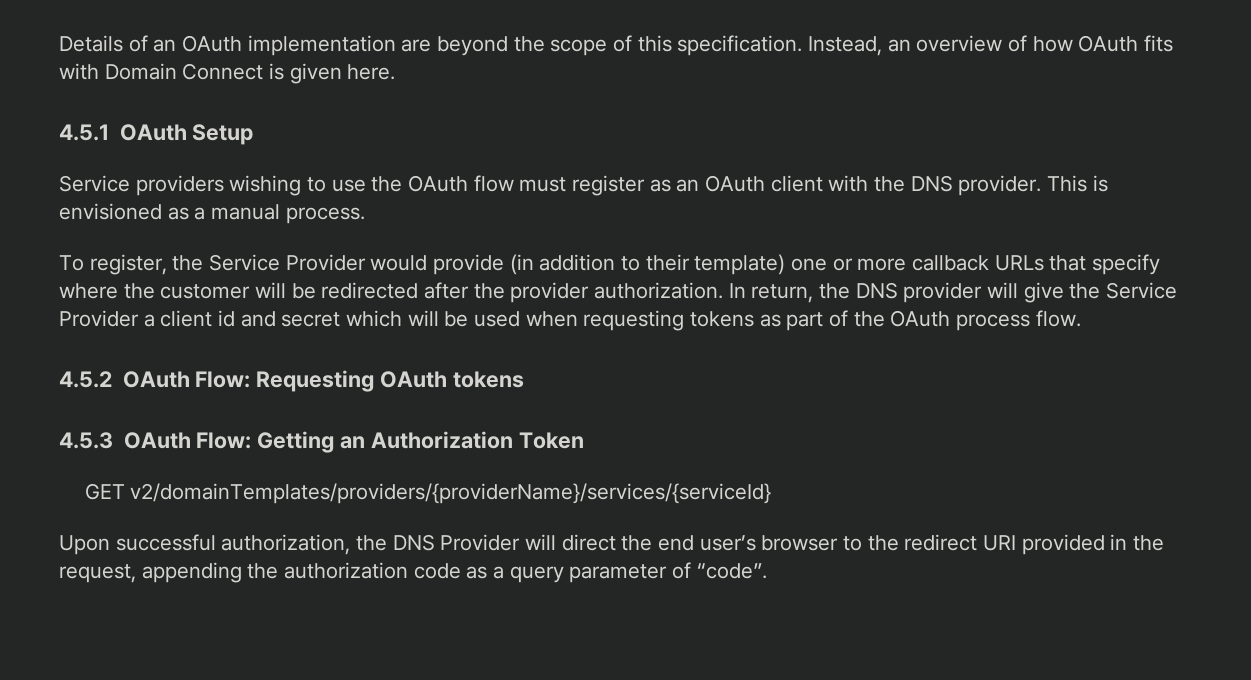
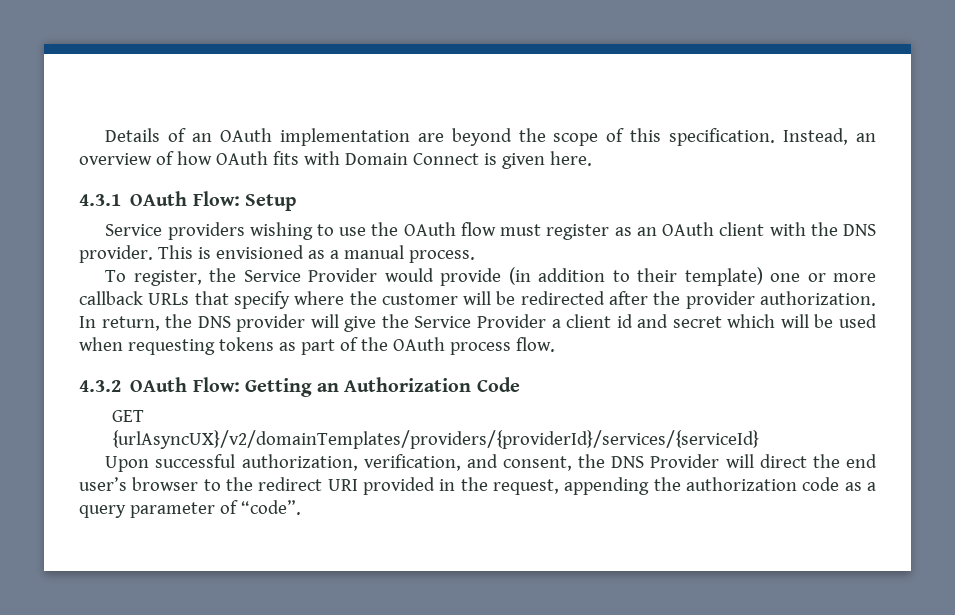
- 4.5.1 OAuth Setup
+ 4.3.1 OAuth Flow: Setup
- 4.5.2 OAuth Flow: Requesting OAuth tokens
- 4.5.3 OAuth Flow: Getting an Authorization Token
+ 4.3.2 OAuth Flow: Getting an Authorization Code
- GET v2/domainTemplates/providers/{providerName}/services/{serviceId}
+ GET
+ {urlAsyncUX}/v2/domainTemplates/providers/{providerId}/services/{serviceId}
- Upon successful authorization, the DNS Provider will direct the end user’s browser to the redirect URI provided in the request, appending the authorization code as a query parameter of “code”.
+ Upon successful authorization, verification, and consent, the DNS Provider will direct the end user’s browser to the redirect URI provided in the request, appending the authorization code as a query parameter of “code”.

